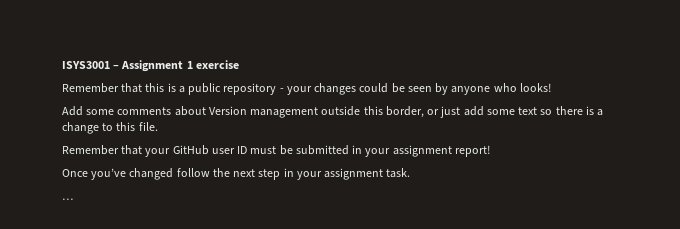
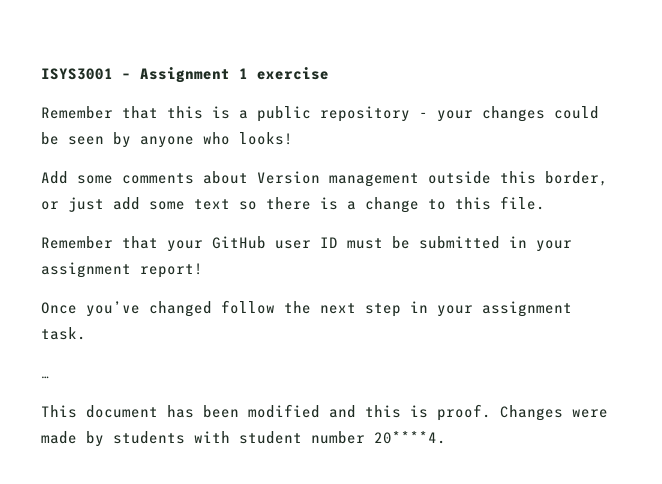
+ This document has been modified and this is proof. Changes were made by students with student number 20****4.

